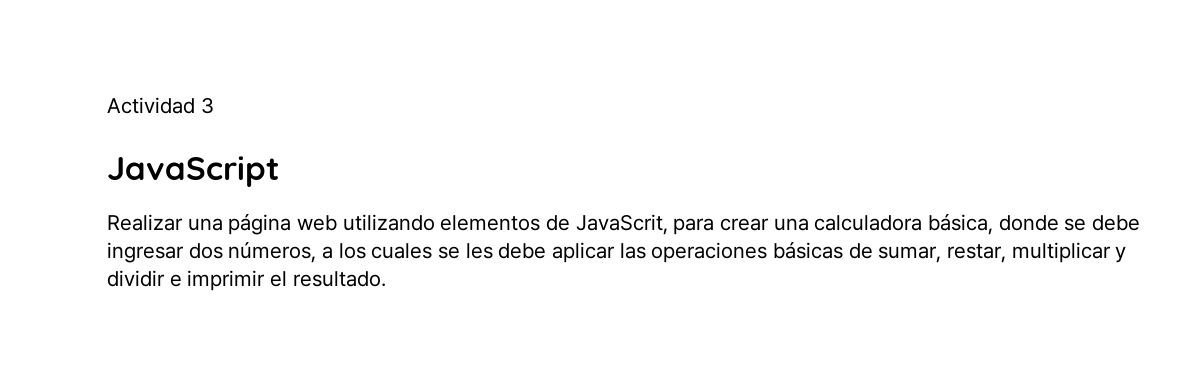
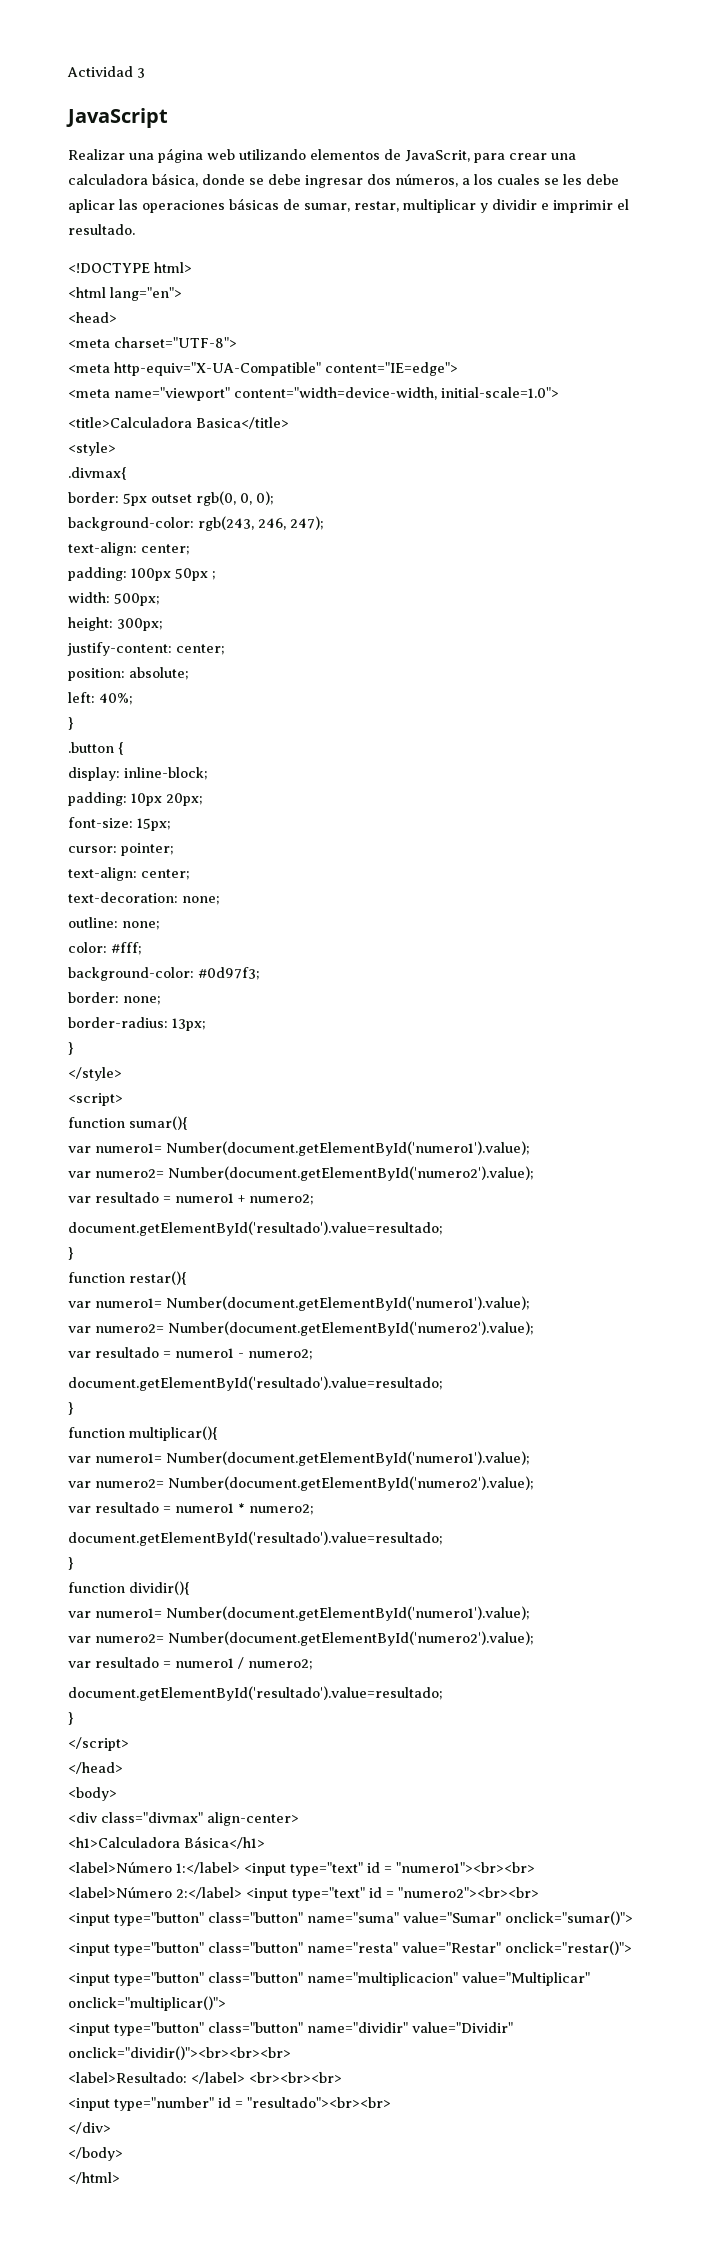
+ <!DOCTYPE html>
+ <html lang="en">
+ <head>
+ <meta charset="UTF-8">
+ <meta http-equiv="X-UA-Compatible" content="IE=edge">
+ <meta name="viewport" content="width=device-width, initial-scale=1.0">
+ <title>Calculadora Basica</title>
+ <style>
+ .divmax{
+ border: 5px outset rgb(0, 0, 0);
+ background-color: rgb(243, 246, 247);
+ text-align: center;
+ padding: 100px 50px ;
+ width: 500px;
+ height: 300px;
+ justify-content: center;
+ position: absolute;
+ left: 40%;
+ }
+ .button {
+ display: inline-block;
+ padding: 10px 20px;
+ font-size: 15px;
+ cursor: pointer;
+ text-align: center;
+ text-decoration: none;
+ outline: none;
+ color: #fff;
+ background-color: #0d97f3;
+ border: none;
+ border-radius: 13px;
+ }
+ </style>
+ <script>
+ function sumar(){
+ var numero1= Number(document.getElementById('numero1').value);
+ var numero2= Number(document.getElementById('numero2').value);
+ var resultado = numero1 + numero2;
+ document.getElementById('resultado').value=resultado;
+ }
+ function restar(){
+ var numero1= Number(document.getElementById('numero1').value);
+ var numero2= Number(document.getElementById('numero2').value);
+ var resultado = numero1 - numero2;
+ document.getElementById('resultado').value=resultado;
+ }
+ function multiplicar(){
+ var numero1= Number(document.getElementById('numero1').value);
+ var numero2= Number(document.getElementById('numero2').value);
+ var resultado = numero1 * numero2;
+ document.getElementById('resultado').value=resultado;
+ }
+ function dividir(){
+ var numero1= Number(document.getElementById('numero1').value);
+ var numero2= Number(document.getElementById('numero2').value);
+ var resultado = numero1 / numero2;
+ document.getElementById('resultado').value=resultado;
+ }
+ </script>
+ </head>
+ <body>
+ <div class="divmax" align-center>
+ <h1>Calculadora Básica</h1>
+ <label>Número 1:</label> <input type="text" id = "numero1"><br><br>
+ <label>Número 2:</label> <input type="text" id = "numero2"><br><br>
+ <input type="button" class="button" name="suma" value="Sumar" onclick="sumar()">
+ <input type="button" class="button" name="resta" value="Restar" onclick="restar()">
+ <input type="button" class="button" name="multiplicacion" value="Multiplicar" onclick="multiplicar()">
+ <input type="button" class="button" name="dividir" value="Dividir" onclick="dividir()"><br><br><br>
+ <label>Resultado: </label> <br><br><br>
+ <input type="number" id = "resultado"><br><br>
+ </div>
+ </body>
+ </html>

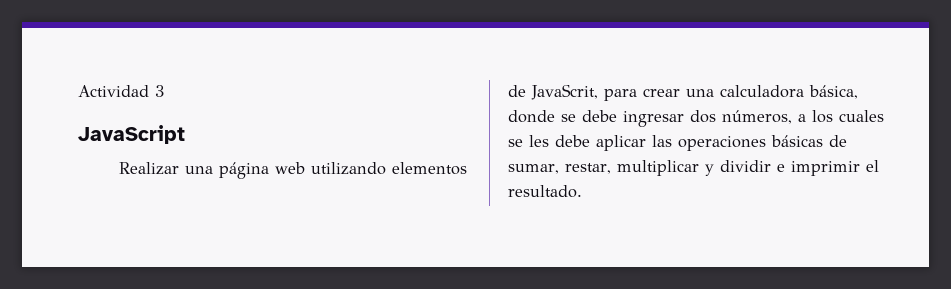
- <!DOCTYPE html>
- <html lang="en">
- <head>
- <meta charset="UTF-8">
- <meta http-equiv="X-UA-Compatible" content="IE=edge">
- <meta name="viewport" content="width=device-width, initial-scale=1.0">
- <title>Calculadora Basica</title>
- <style>
- .divmax{
- border: 5px outset rgb(0, 0, 0);
- background-color: rgb(243, 246, 247);
- text-align: center;
- padding: 100px 50px ;
- width: 500px;
- height: 300px;
- justify-content: center;
- position: absolute;
- left: 40%;
- }
- .button {
- display: inline-block;
- padding: 10px 20px;
- font-size: 15px;
- cursor: pointer;
- text-align: center;
- text-decoration: none;
- outline: none;
- color: #fff;
- background-color: #0d97f3;
- border: none;
- border-radius: 13px;
- }
- </style>
- <script>
- function sumar(){
- var numero1= Number(document.getElementById('numero1').value);
- var numero2= Number(document.getElementById('numero2').value);
- var resultado = numero1 + numero2;
- document.getElementById('resultado').value=resultado;
- }
- function restar(){
- var numero1= Number(document.getElementById('numero1').value);
- var numero2= Number(document.getElementById('numero2').value);
- var resultado = numero1 - numero2;
- document.getElementById('resultado').value=resultado;
- }
- function multiplicar(){
- var numero1= Number(document.getElementById('numero1').value);
- var numero2= Number(document.getElementById('numero2').value);
- var resultado = numero1 * numero2;
- document.getElementById('resultado').value=resultado;
- }
- function dividir(){
- var numero1= Number(document.getElementById('numero1').value);
- var numero2= Number(document.getElementById('numero2').value);
- var resultado = numero1 / numero2;
- document.getElementById('resultado').value=resultado;
- }
- </script>
- </head>
- <body>
- <div class="divmax" align-center>
- <h1>Calculadora Básica</h1>
- <label>Número 1:</label> <input type="text" id = "numero1"><br><br>
- <label>Número 2:</label> <input type="text" id = "numero2"><br><br>
- <input type="button" class="button" name="suma" value="Sumar" onclick="sumar()">
- <input type="button" class="button" name="resta" value="Restar" onclick="restar()">
- <input type="button" class="button" name="multiplicacion" value="Multiplicar" onclick="multiplicar()">
- <input type="button" class="button" name="dividir" value="Dividir" onclick="dividir()"><br><br><br>
- <label>Resultado: </label> <br><br><br>
- <input type="number" id = "resultado"><br><br>
- </div>
- </body>
- </html>

